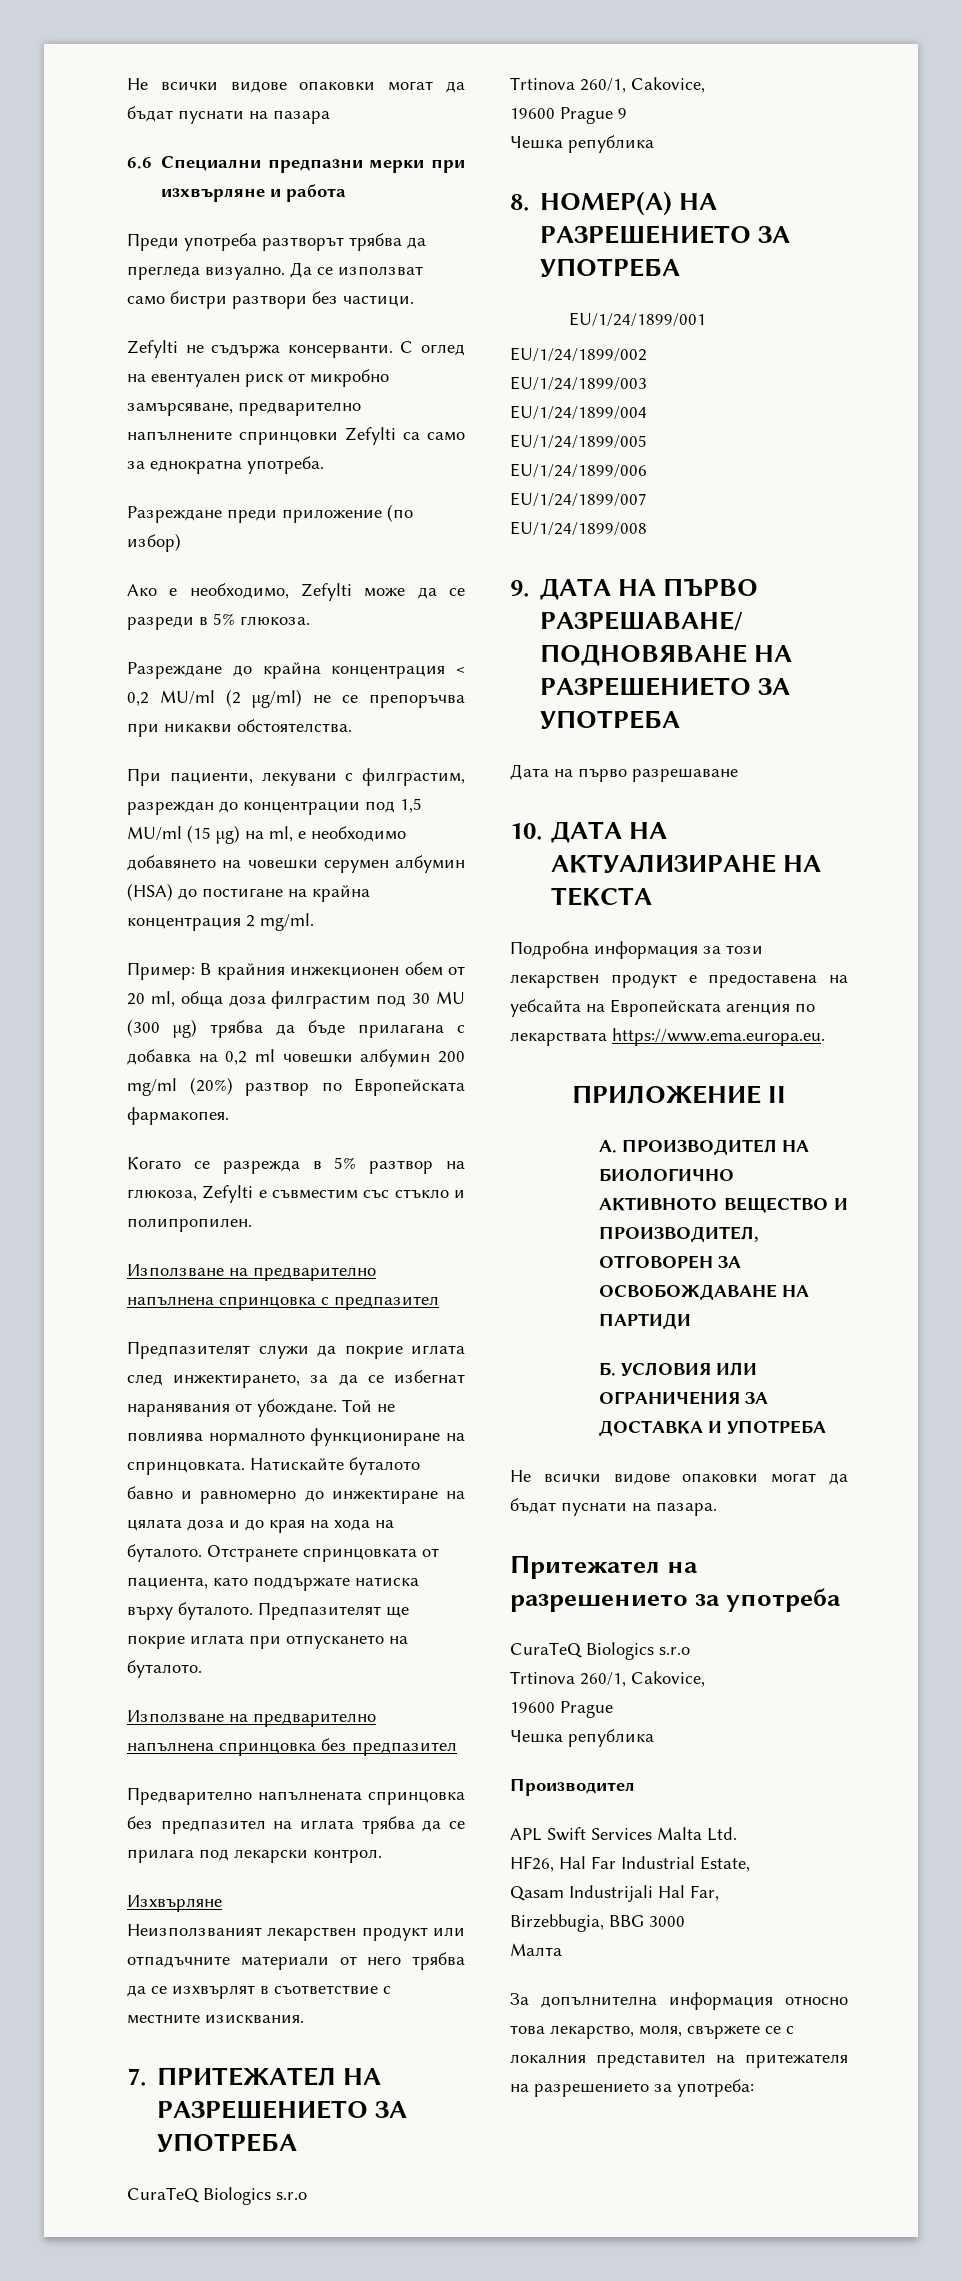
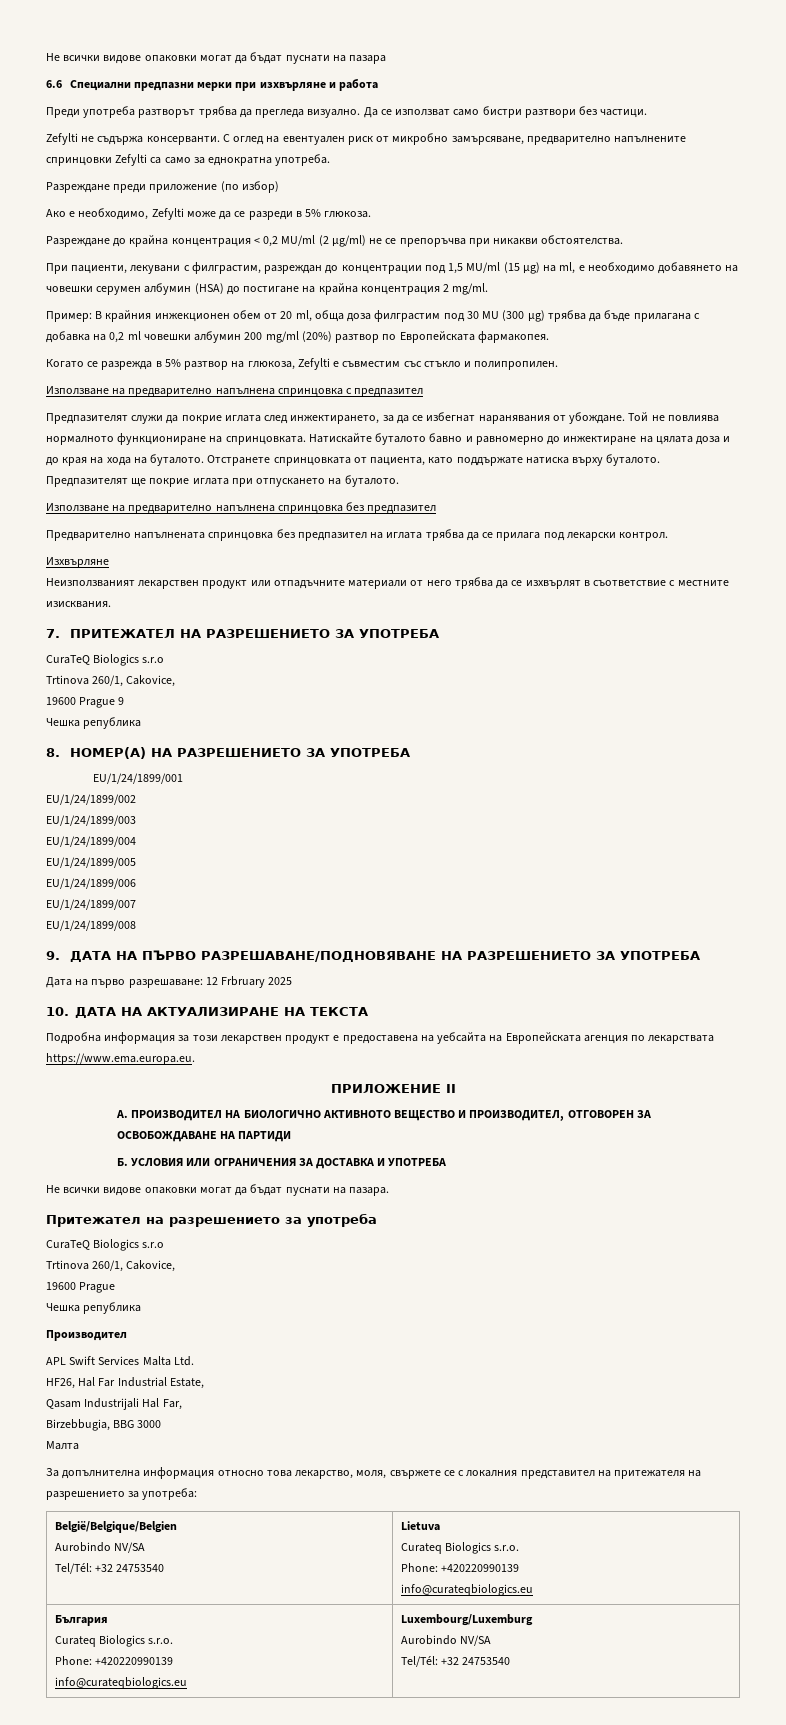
- Дата на първо разрешаване
+ Дата на първо разрешаване: 12 Frbruary 2025
+ België/Belgique/Belgien
+ Aurobindo NV/SA
+ Tel/Tél: +32 24753540 | Lietuva
+ Curateq Biologics s.r.o.
+ Phone: +420220990139
+ info@curateqbiologics.eu
+ България
+ Curateq Biologics s.r.o.
+ Phone: +420220990139
+ info@curateqbiologics.eu | Luxembourg/Luxemburg
+ Aurobindo NV/SA
+ Tel/Tél: +32 24753540

